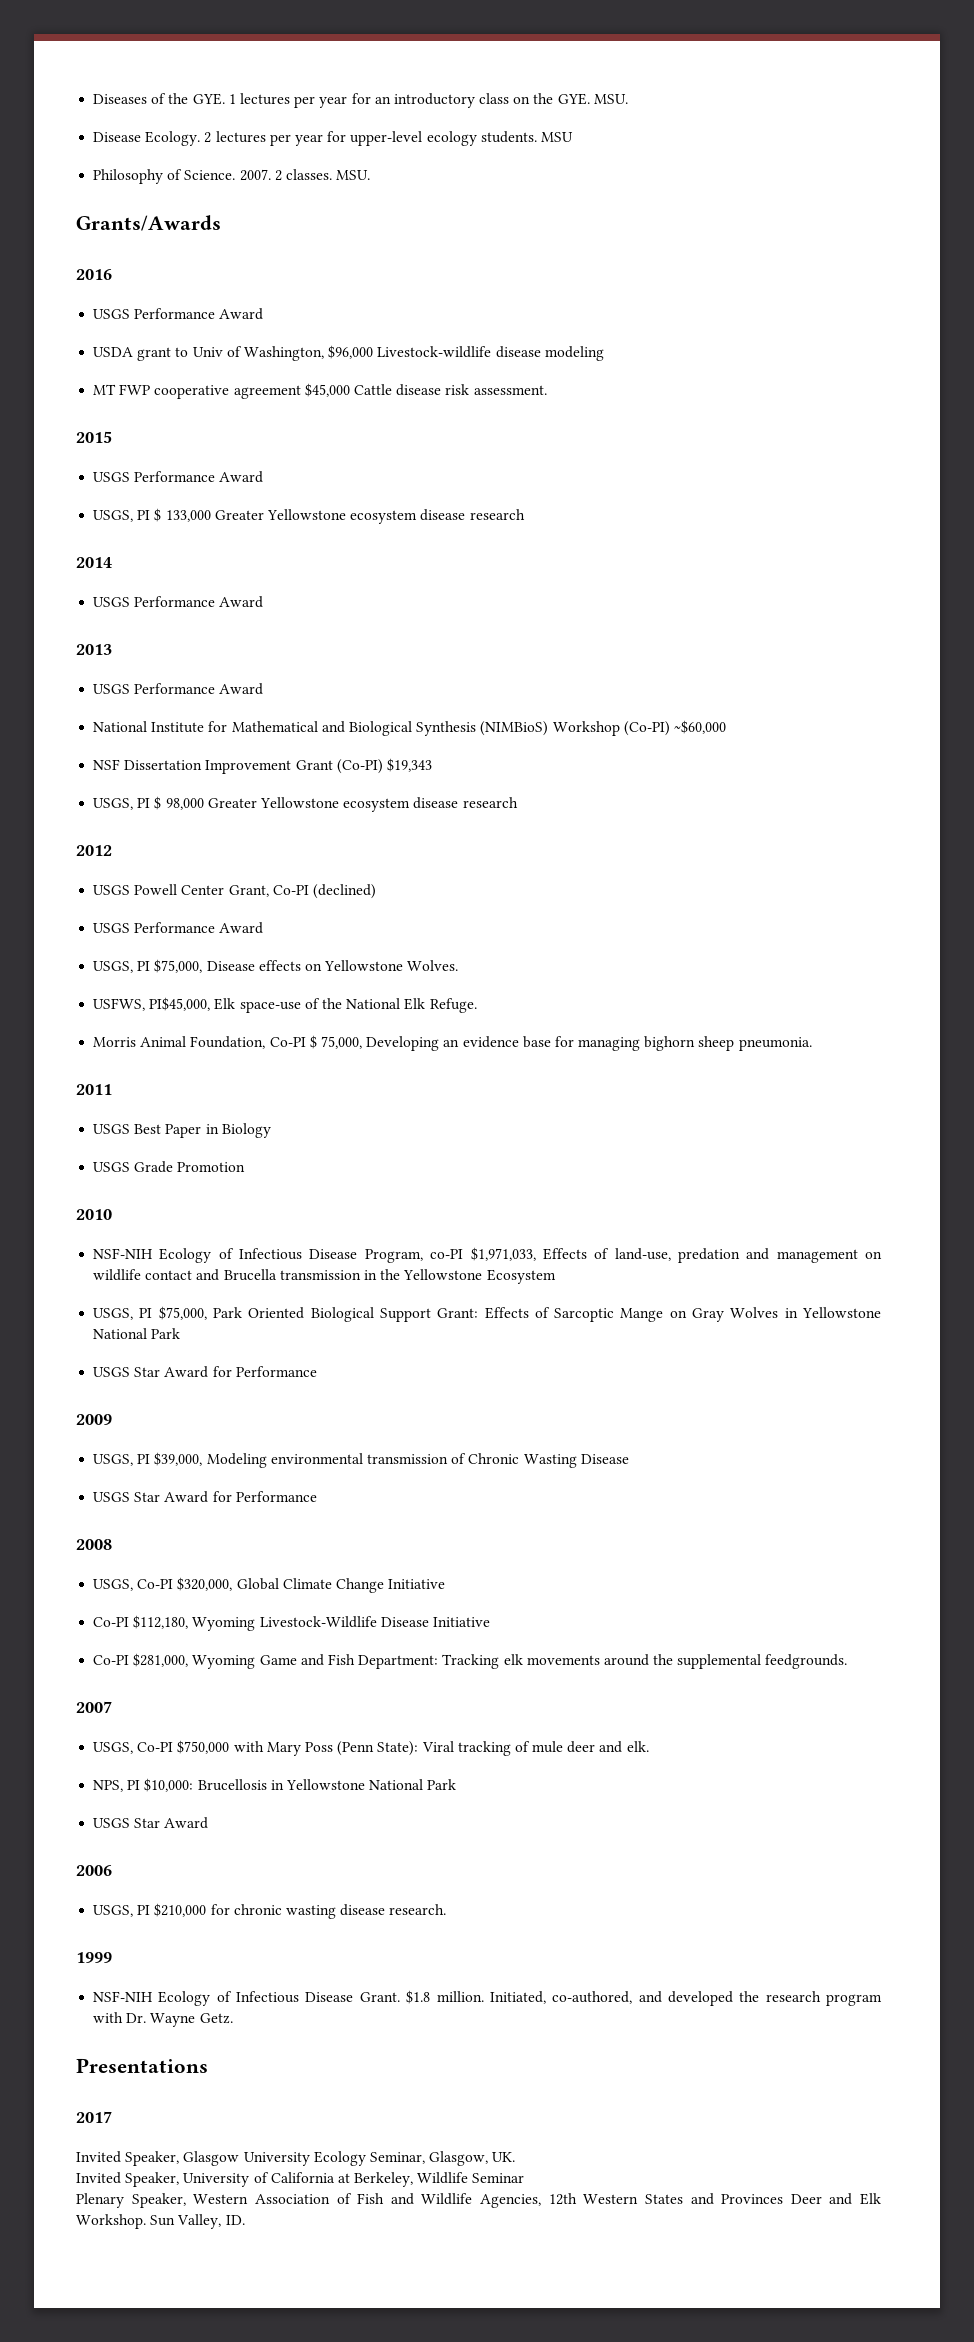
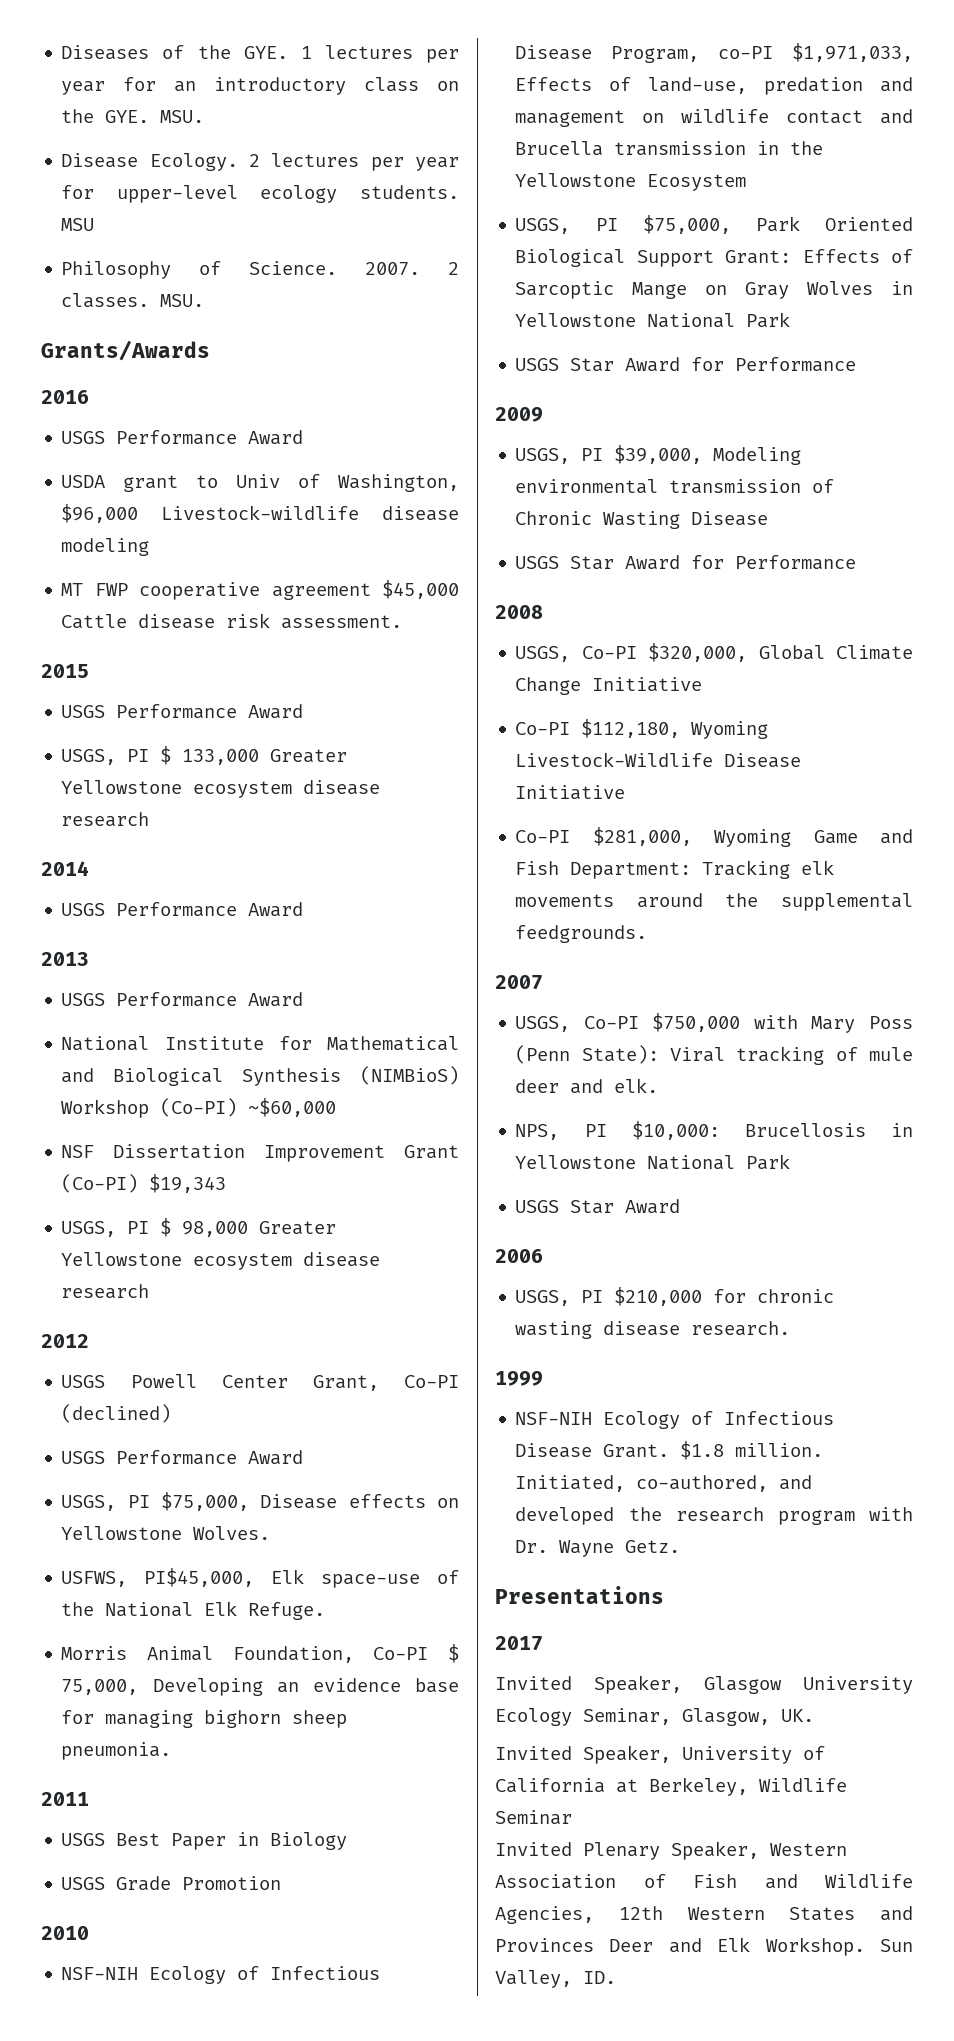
- Plenary Speaker, Western Association of Fish and Wildlife Agencies, 12th Western States and Provinces Deer and Elk Workshop.
+ Invited Plenary Speaker, Western Association of Fish and Wildlife Agencies, 12th Western States and Provinces Deer and Elk Workshop.

